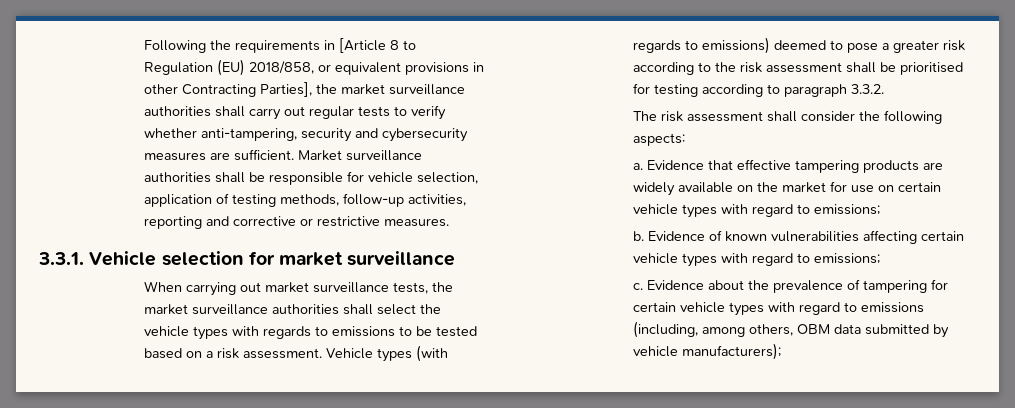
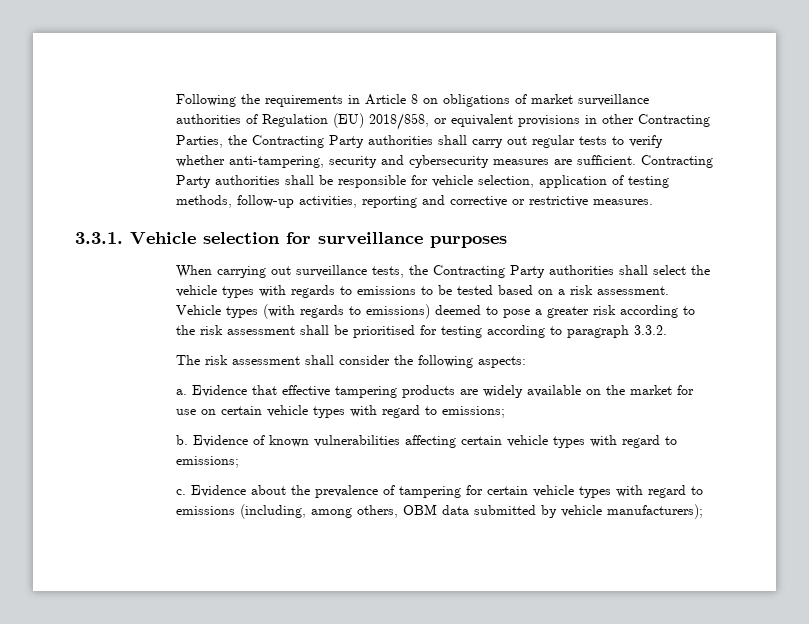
- Following the requirements in [Article 8 to Regulation (EU) 2018/858, or equivalent provisions in other Contracting Parties], the market surveillance authorities shall carry out regular tests to verify whether anti-tampering, security and cybersecurity measures are sufficient.
+ Following the requirements in Article 8 on obligations of market surveillance authorities of Regulation (EU) 2018/858, or equivalent provisions in other Contracting Parties, the Contracting Party authorities shall carry out regular tests to verify whether anti-tampering, security and cybersecurity measures are sufficient.
- Market surveillance authorities shall be responsible for vehicle selection, application of testing methods, follow-up activities, reporting and corrective or restrictive measures.
+ Contracting Party authorities shall be responsible for vehicle selection, application of testing methods, follow-up activities, reporting and corrective or restrictive measures.
- 3.3.1. Vehicle selection for market surveillance
+ 3.3.1. Vehicle selection for surveillance purposes
- When carrying out market surveillance tests, the market surveillance authorities shall select the vehicle types with regards to emissions to be tested based on a risk assessment.
+ When carrying out surveillance tests, the Contracting Party authorities shall select the vehicle types with regards to emissions to be tested based on a risk assessment.

